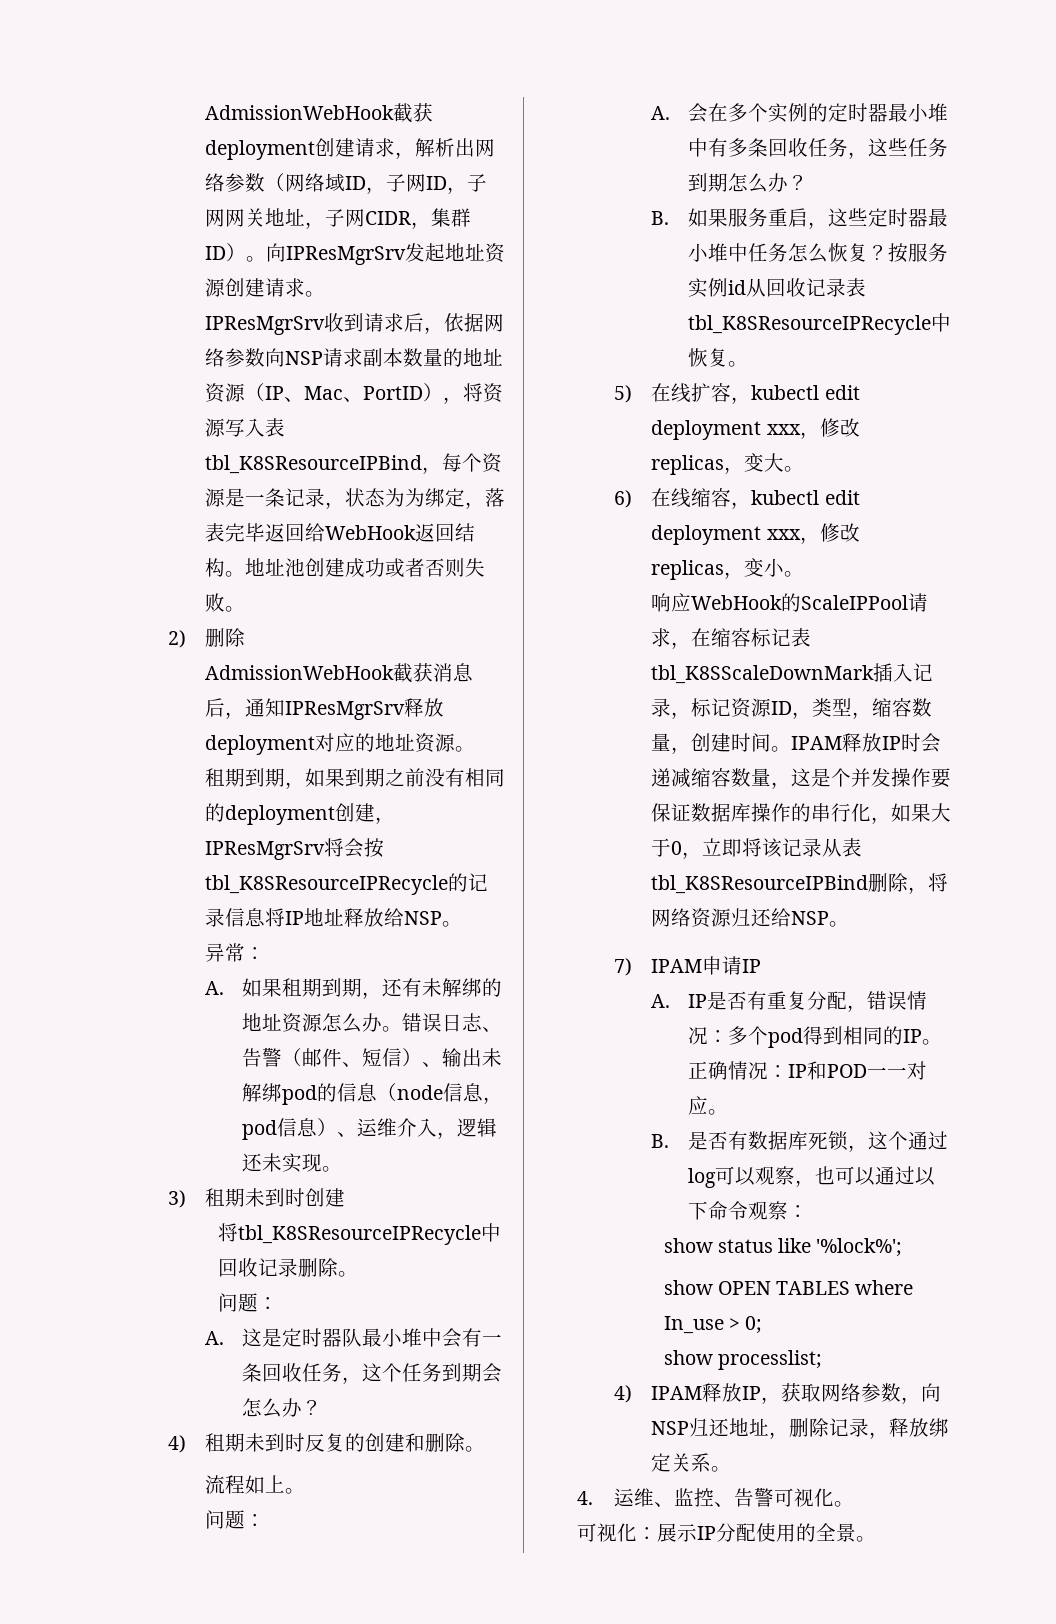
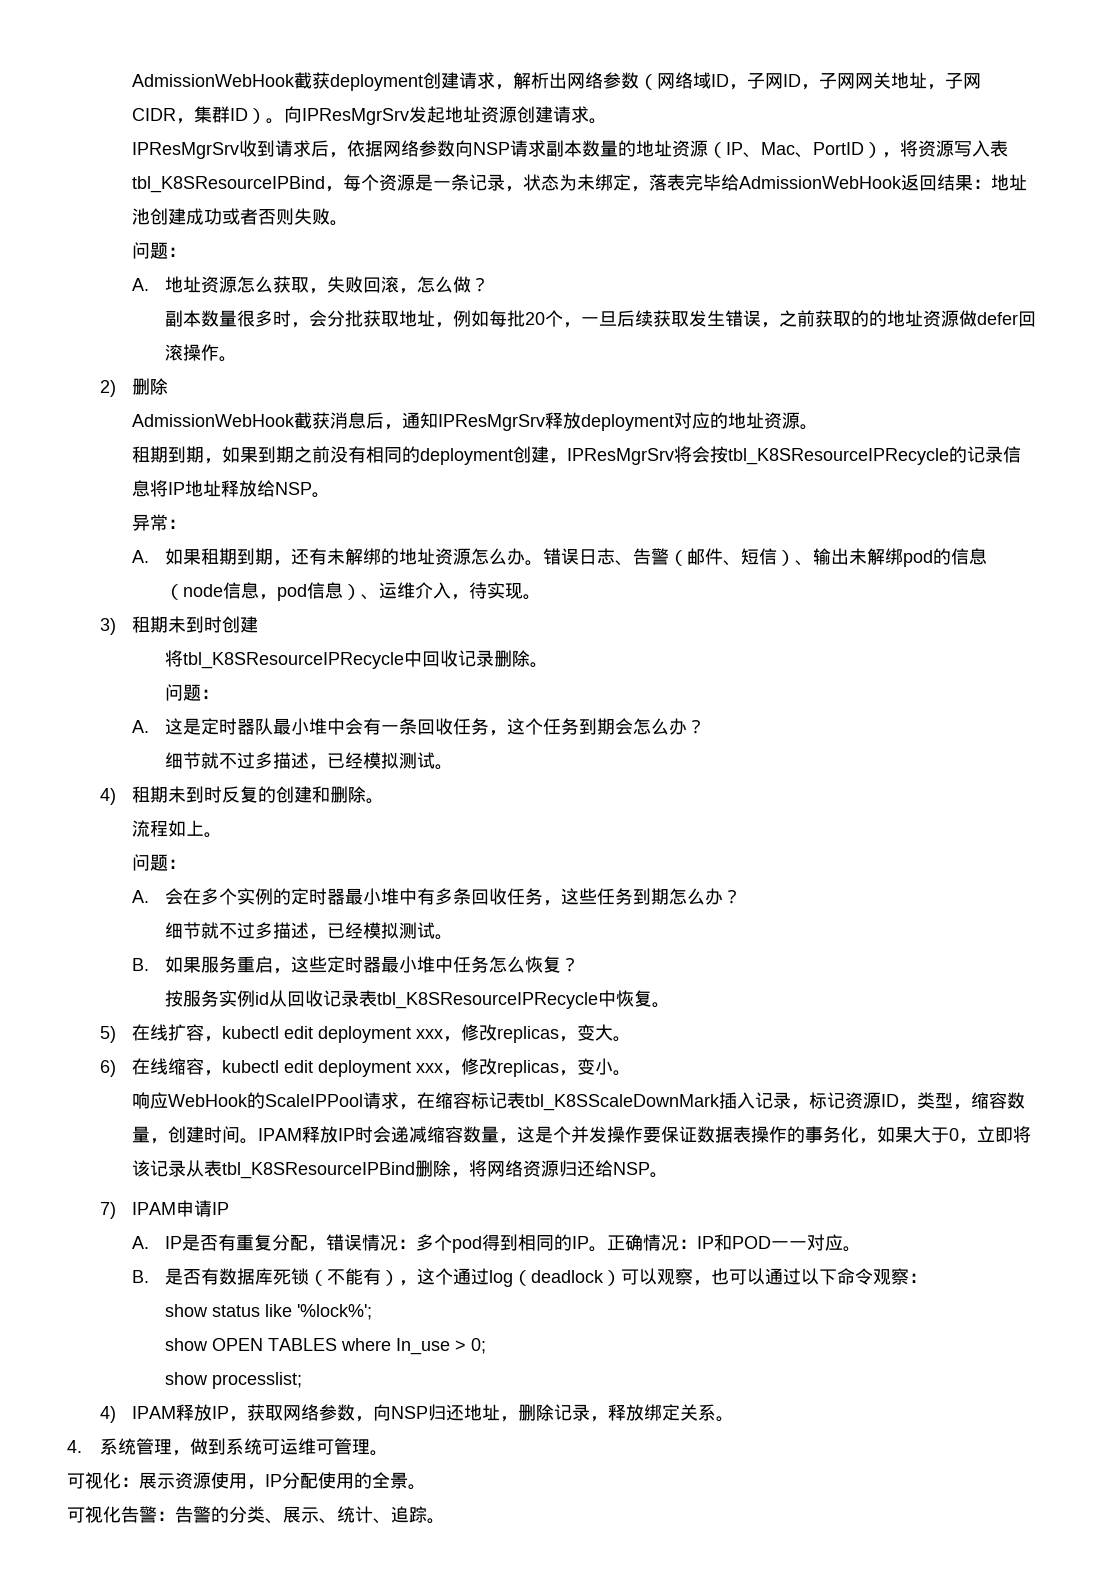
- IPResMgrSrv收到请求后，依据网络参数向NSP请求副本数量的地址资源（IP、Mac、PortID），将资源写入表tbl_K8SResourceIPBind，每个资源是一条记录，状态为为绑定，落表完毕返回给WebHook返回结构。地址池创建成功或者否则失败。
+ IPResMgrSrv收到请求后，依据网络参数向NSP请求副本数量的地址资源（IP、Mac、PortID），将资源写入表tbl_K8SResourceIPBind，每个资源是一条记录，状态为未绑定，落表完毕给AdmissionWebHook返回结果：地址池创建成功或者否则失败。
+ 问题：
+ A.地址资源怎么获取，失败回滚，怎么做？
+ 副本数量很多时，会分批获取地址，例如每批20个，一旦后续获取发生错误，之前获取的的地址资源做defer回滚操作。
- 错误日志、告警（邮件、短信）、输出未解绑pod的信息（node信息，pod信息）、运维介入，逻辑还未实现。
+ 错误日志、告警（邮件、短信）、输出未解绑pod的信息（node信息，pod信息）、运维介入，待实现。
  A.这是定时器队最小堆中会有一条回收任务，这个任务到期会怎么办？
+ 细节就不过多描述，已经模拟测试。
  A.会在多个实例的定时器最小堆中有多条回收任务，这些任务到期怎么办？
+ 细节就不过多描述，已经模拟测试。
- B.如果服务重启，这些定时器最小堆中任务怎么恢复？按服务实例id从回收记录表tbl_K8SResourceIPRecycle中恢复。
+ B.如果服务重启，这些定时器最小堆中任务怎么恢复？
+ 按服务实例id从回收记录表tbl_K8SResourceIPRecycle中恢复。
- IPAM释放IP时会递减缩容数量，这是个并发操作要保证数据库操作的串行化，如果大于0，立即将该记录从表tbl_K8SResourceIPBind删除，将网络资源归还给NSP。
+ IPAM释放IP时会递减缩容数量，这是个并发操作要保证数据表操作的事务化，如果大于0，立即将该记录从表tbl_K8SResourceIPBind删除，将网络资源归还给NSP。
- B.是否有数据库死锁，这个通过log可以观察，也可以通过以下命令观察：
+ B.是否有数据库死锁（不能有），这个通过log（deadlock）可以观察，也可以通过以下命令观察：
- 4.运维、监控、告警可视化。
+ 4.系统管理，做到系统可运维可管理。
- 可视化：展示IP分配使用的全景。
+ 可视化：展示资源使用，IP分配使用的全景。
+ 可视化告警：告警的分类、展示、统计、追踪。

